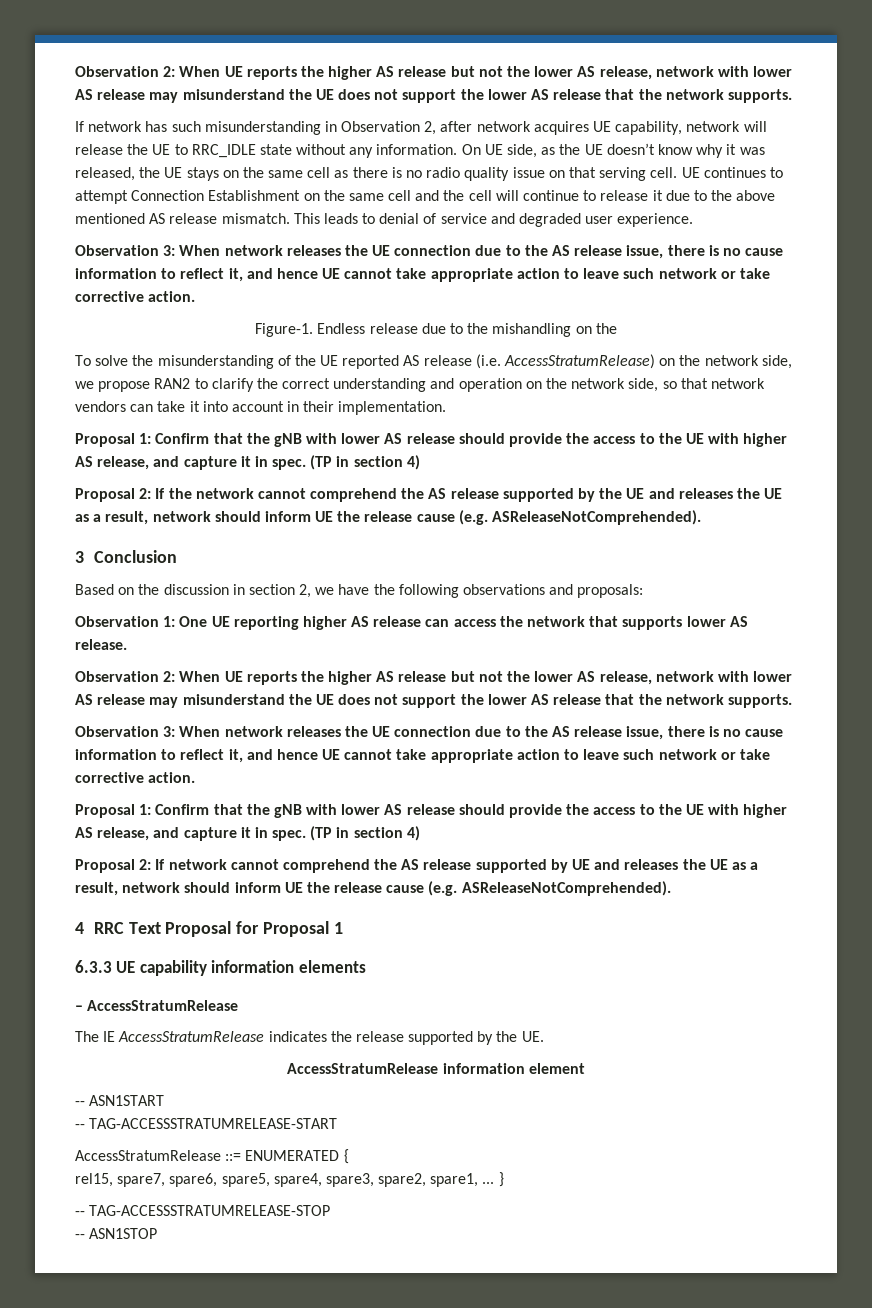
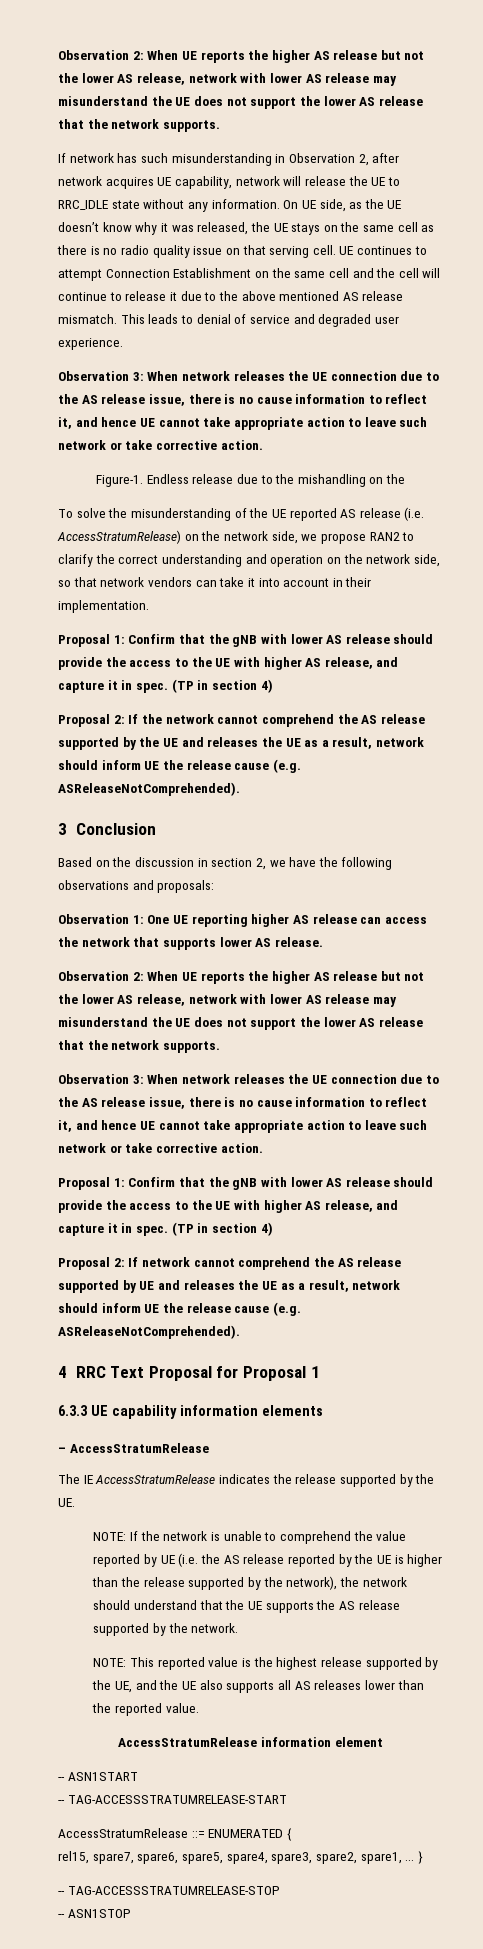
+ NOTE: If the network is unable to comprehend the value reported by UE (i.e. the AS release reported by the UE is higher than the release supported by the network), the network should understand that the UE supports the AS release supported by the network.
+ NOTE: This reported value is the highest release supported by the UE, and the UE also supports all AS releases lower than the reported value.

